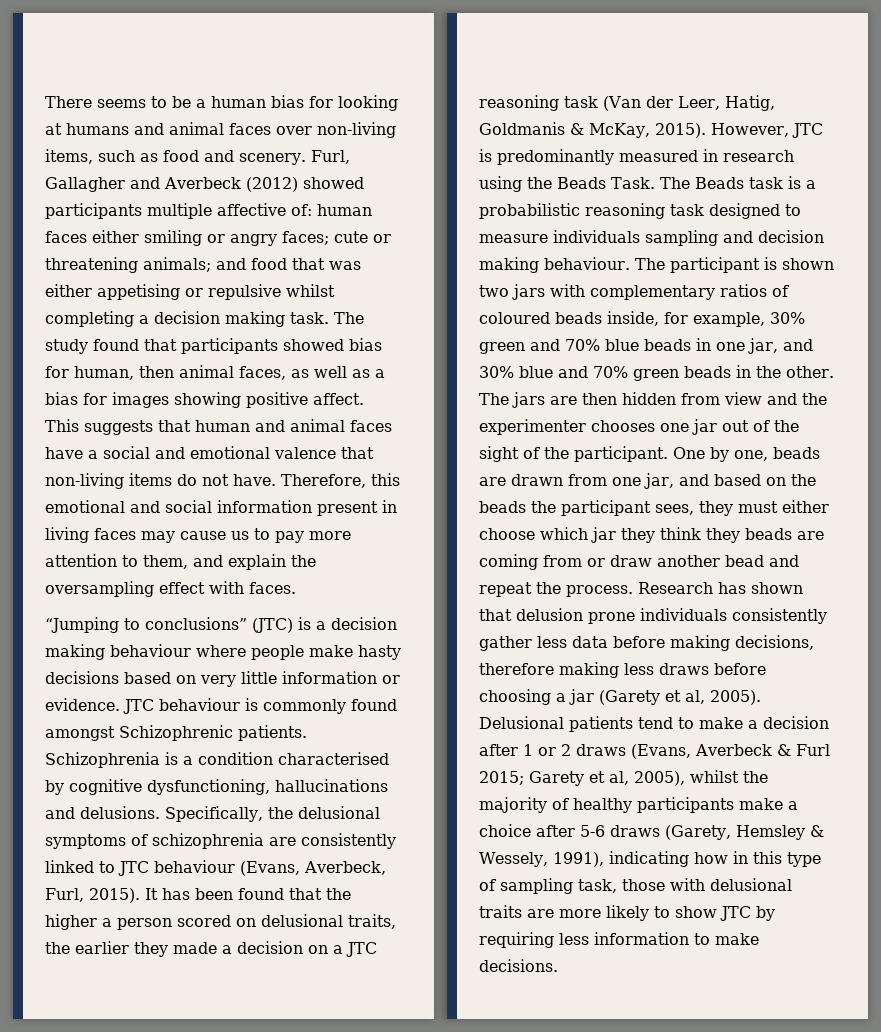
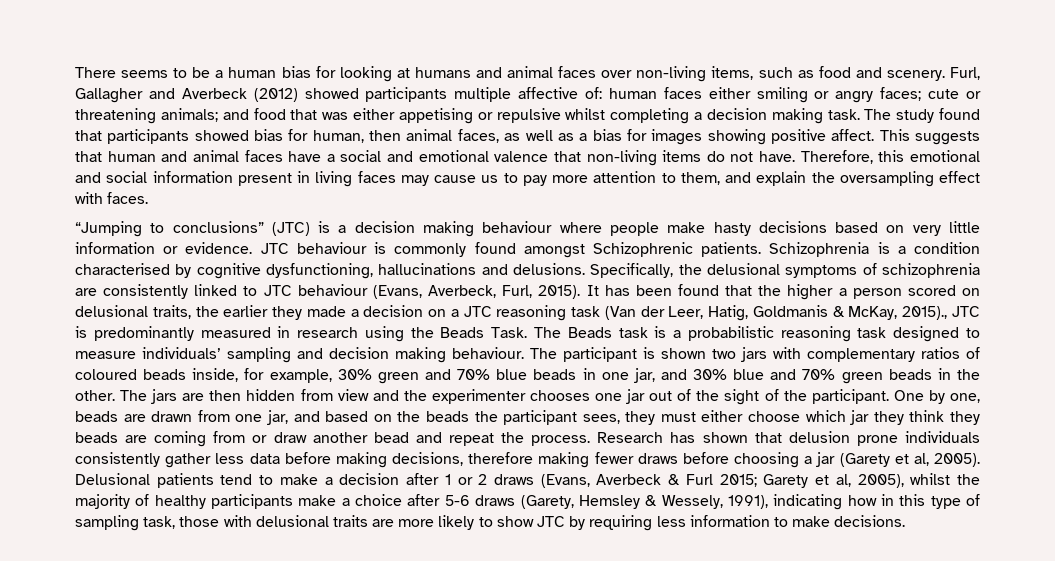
- It has been found that the higher a person scored on delusional traits, the earlier they made a decision on a JTC reasoning task (Van der Leer, Hatig, Goldmanis & McKay, 2015). However, JTC is predominantly measured in research using the Beads Task.
+ It has been found that the higher a person scored on delusional traits, the earlier they made a decision on a JTC reasoning task (Van der Leer, Hatig, Goldmanis & McKay, 2015)., JTC is predominantly measured in research using the Beads Task.
- The Beads task is a probabilistic reasoning task designed to measure individuals sampling and decision making behaviour.
+ The Beads task is a probabilistic reasoning task designed to measure individuals’ sampling and decision making behaviour.
- Research has shown that delusion prone individuals consistently gather less data before making decisions, therefore making less draws before choosing a jar (Garety et al, 2005).
+ Research has shown that delusion prone individuals consistently gather less data before making decisions, therefore making fewer draws before choosing a jar (Garety et al, 2005).

